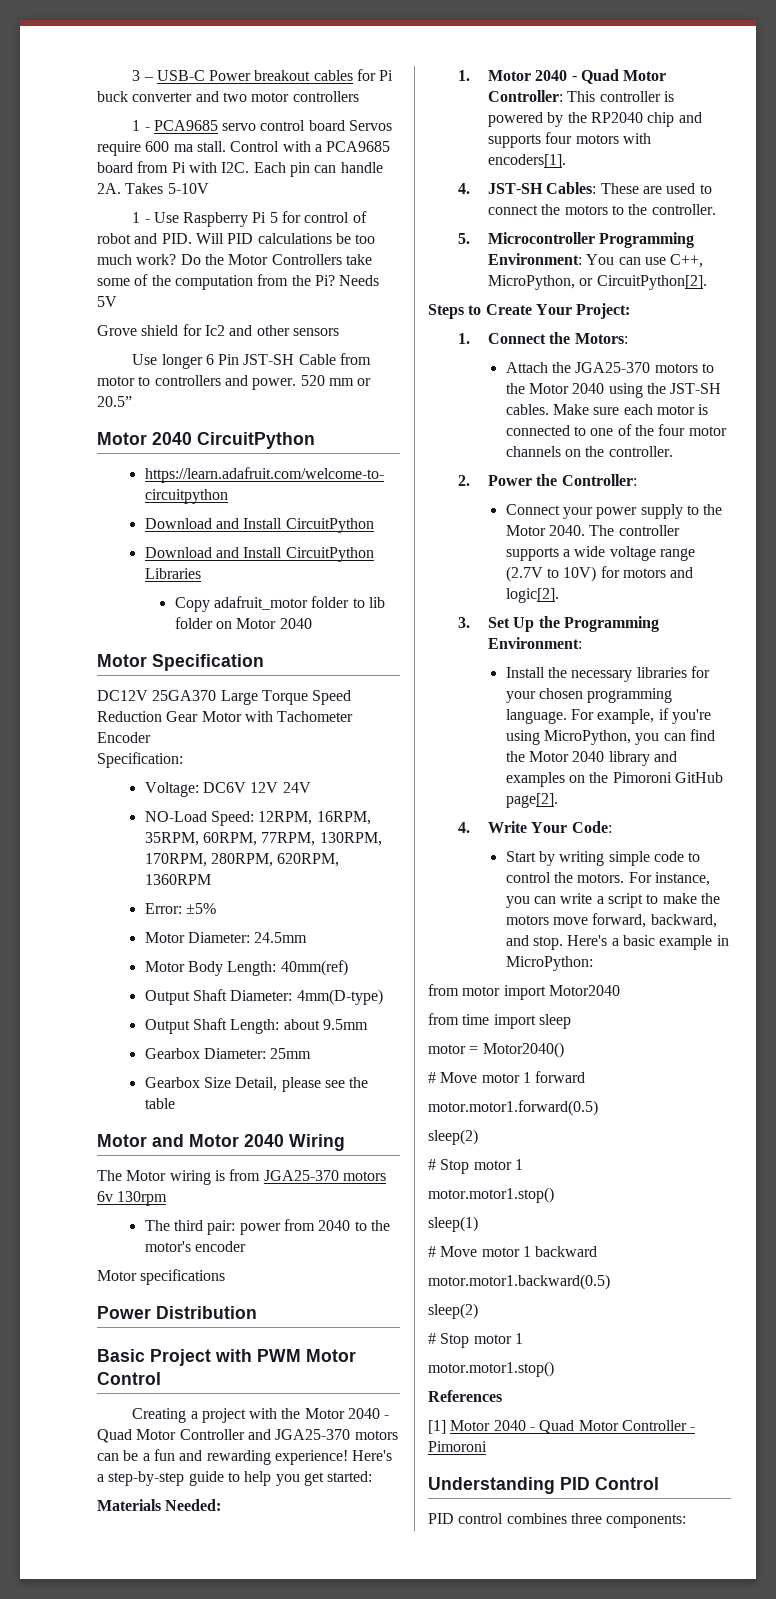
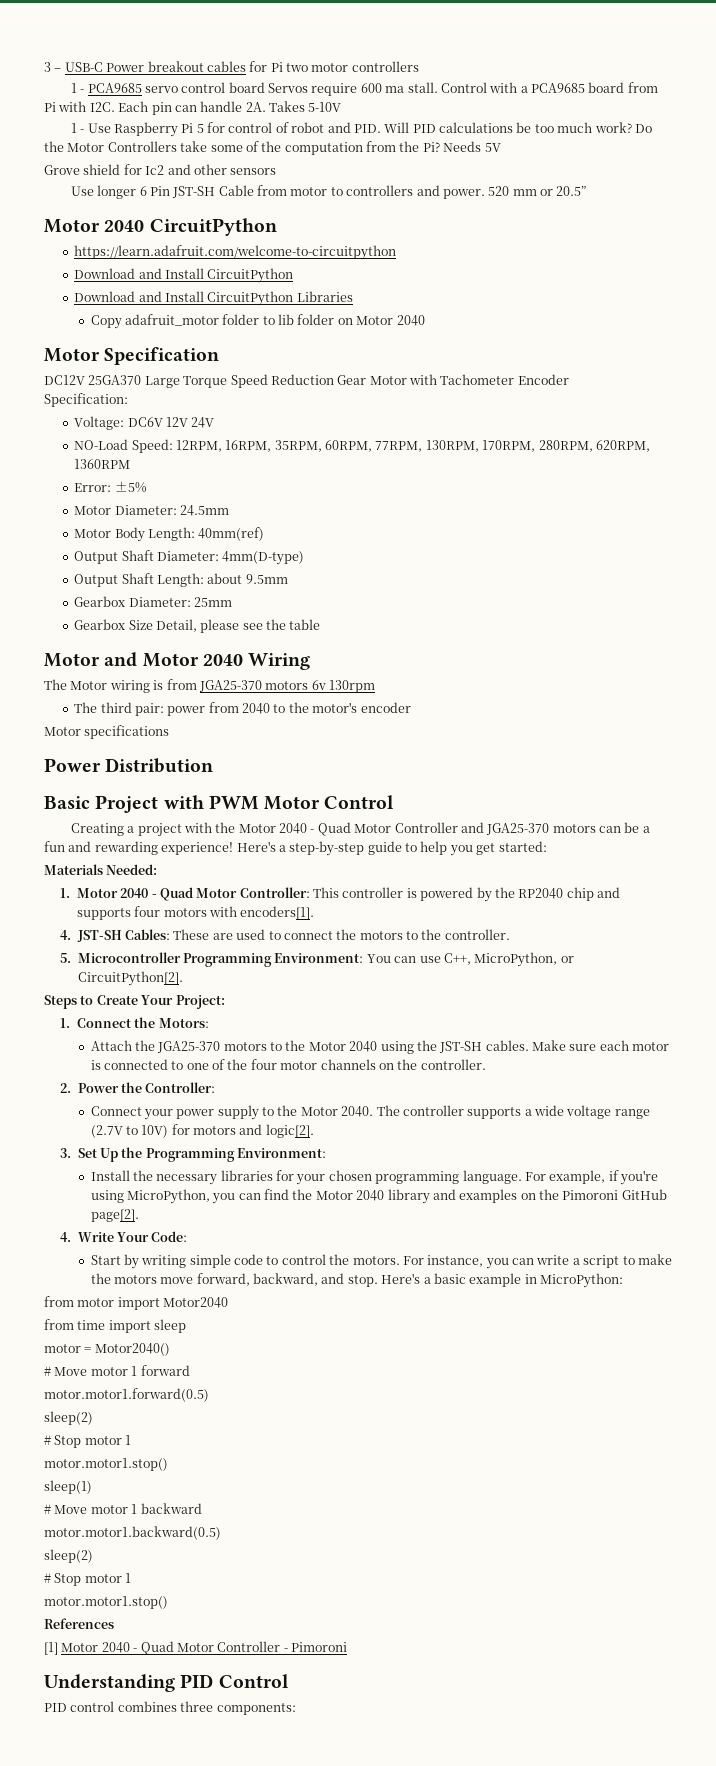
- 3 – USB-C Power breakout cables for Pi buck converter and two motor controllers
+ 3 – USB-C Power breakout cables for Pi two motor controllers

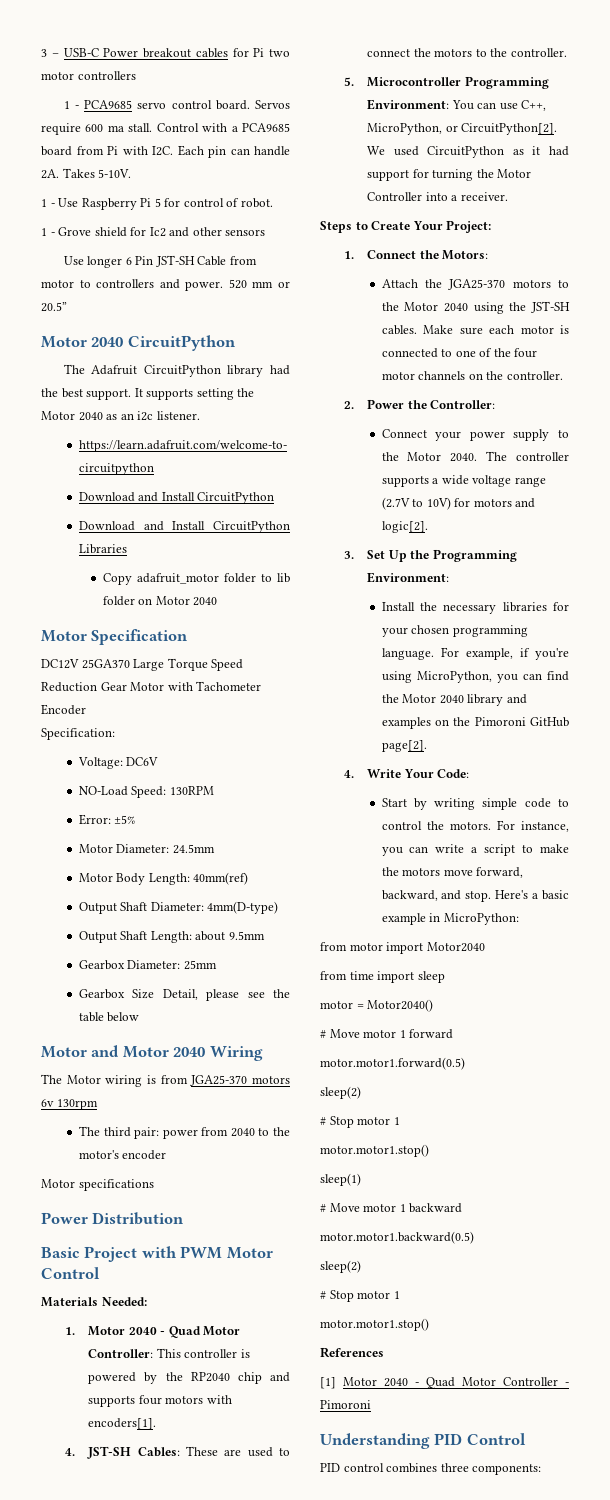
- 1 - PCA9685 servo control board Servos require 600 ma stall.
+ 1 - PCA9685 servo control board. Servos require 600 ma stall.
- Takes 5-10V
+ Takes 5-10V.
- 1 - Use Raspberry Pi 5 for control of robot and PID. Will PID calculations be too much work? Do the Motor Controllers take some of the computation from the Pi? Needs 5V
- Grove shield for Ic2 and other sensors
+ 1 - Use Raspberry Pi 5 for control of robot.
+ 1 - Grove shield for Ic2 and other sensors
+ The Adafruit CircuitPython library had the best support. It supports setting the Motor 2040 as an i2c listener.
- Voltage: DC6V 12V 24V
+ Voltage: DC6V
- NO-Load Speed: 12RPM, 16RPM, 35RPM, 60RPM, 77RPM, 130RPM, 170RPM, 280RPM, 620RPM, 1360RPM
+ NO-Load Speed: 130RPM
- Gearbox Size Detail, please see the table
+ Gearbox Size Detail, please see the table below
- Creating a project with the Motor 2040 - Quad Motor Controller and JGA25-370 motors can be a fun and rewarding experience! Here's a step-by-step guide to help you get started:
+ We used CircuitPython as it had support for turning the Motor Controller into a receiver.

